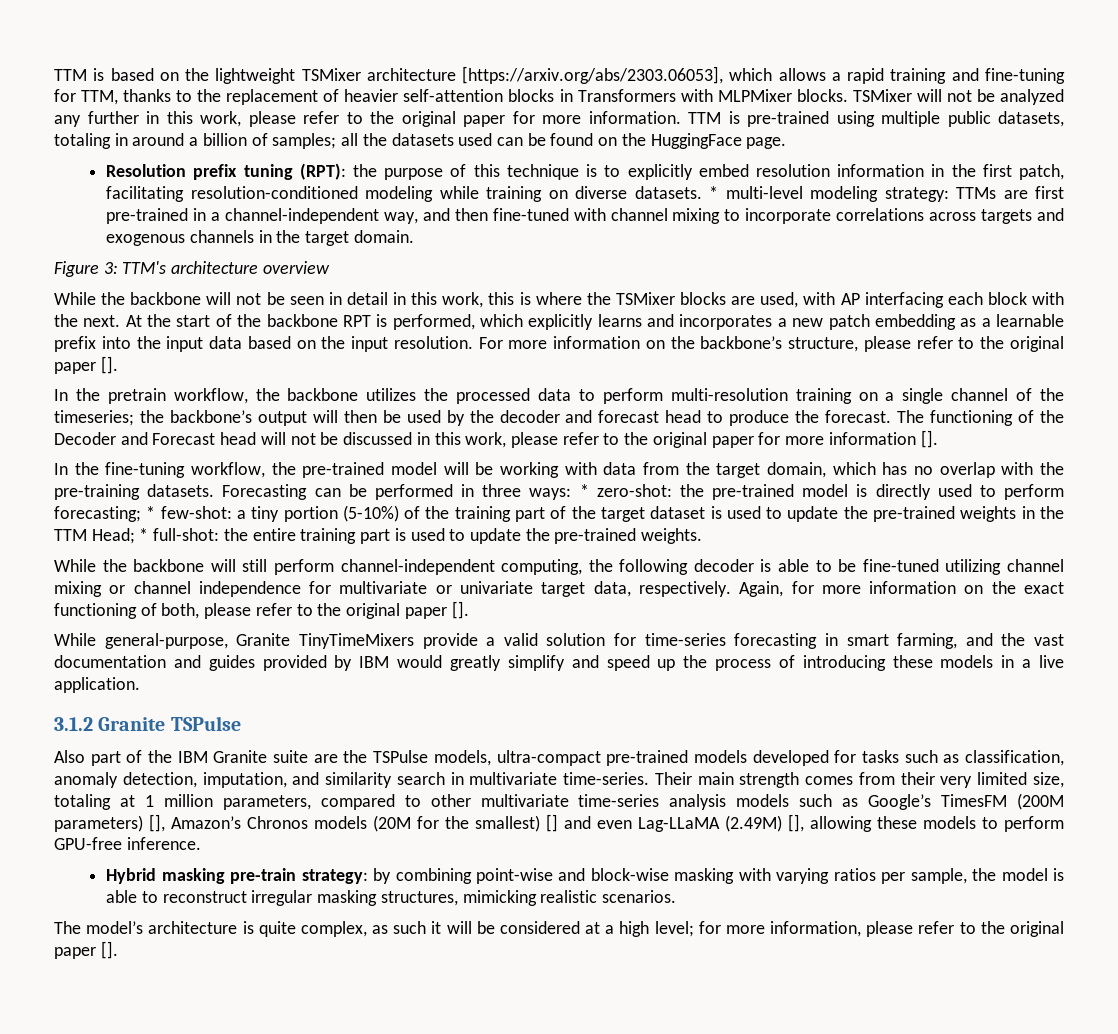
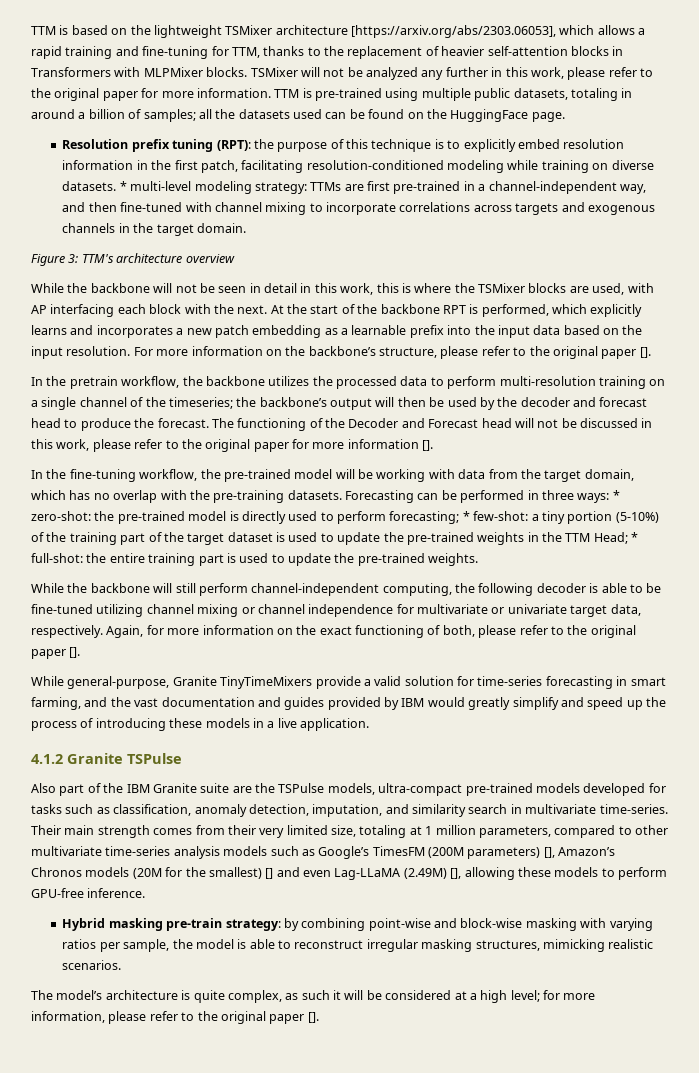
- 3.1.2 Granite TSPulse
+ 4.1.2 Granite TSPulse

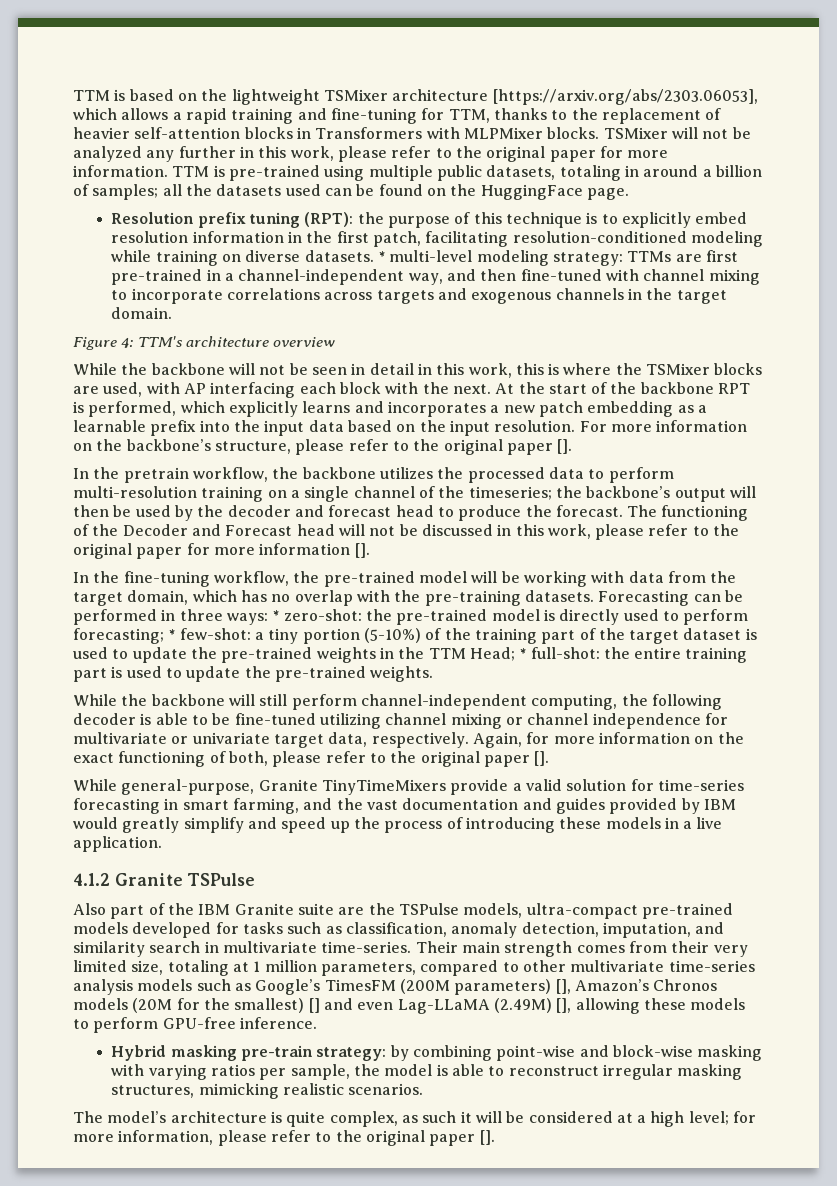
- Figure 3: TTM's architecture overview
+ Figure 4: TTM's architecture overview

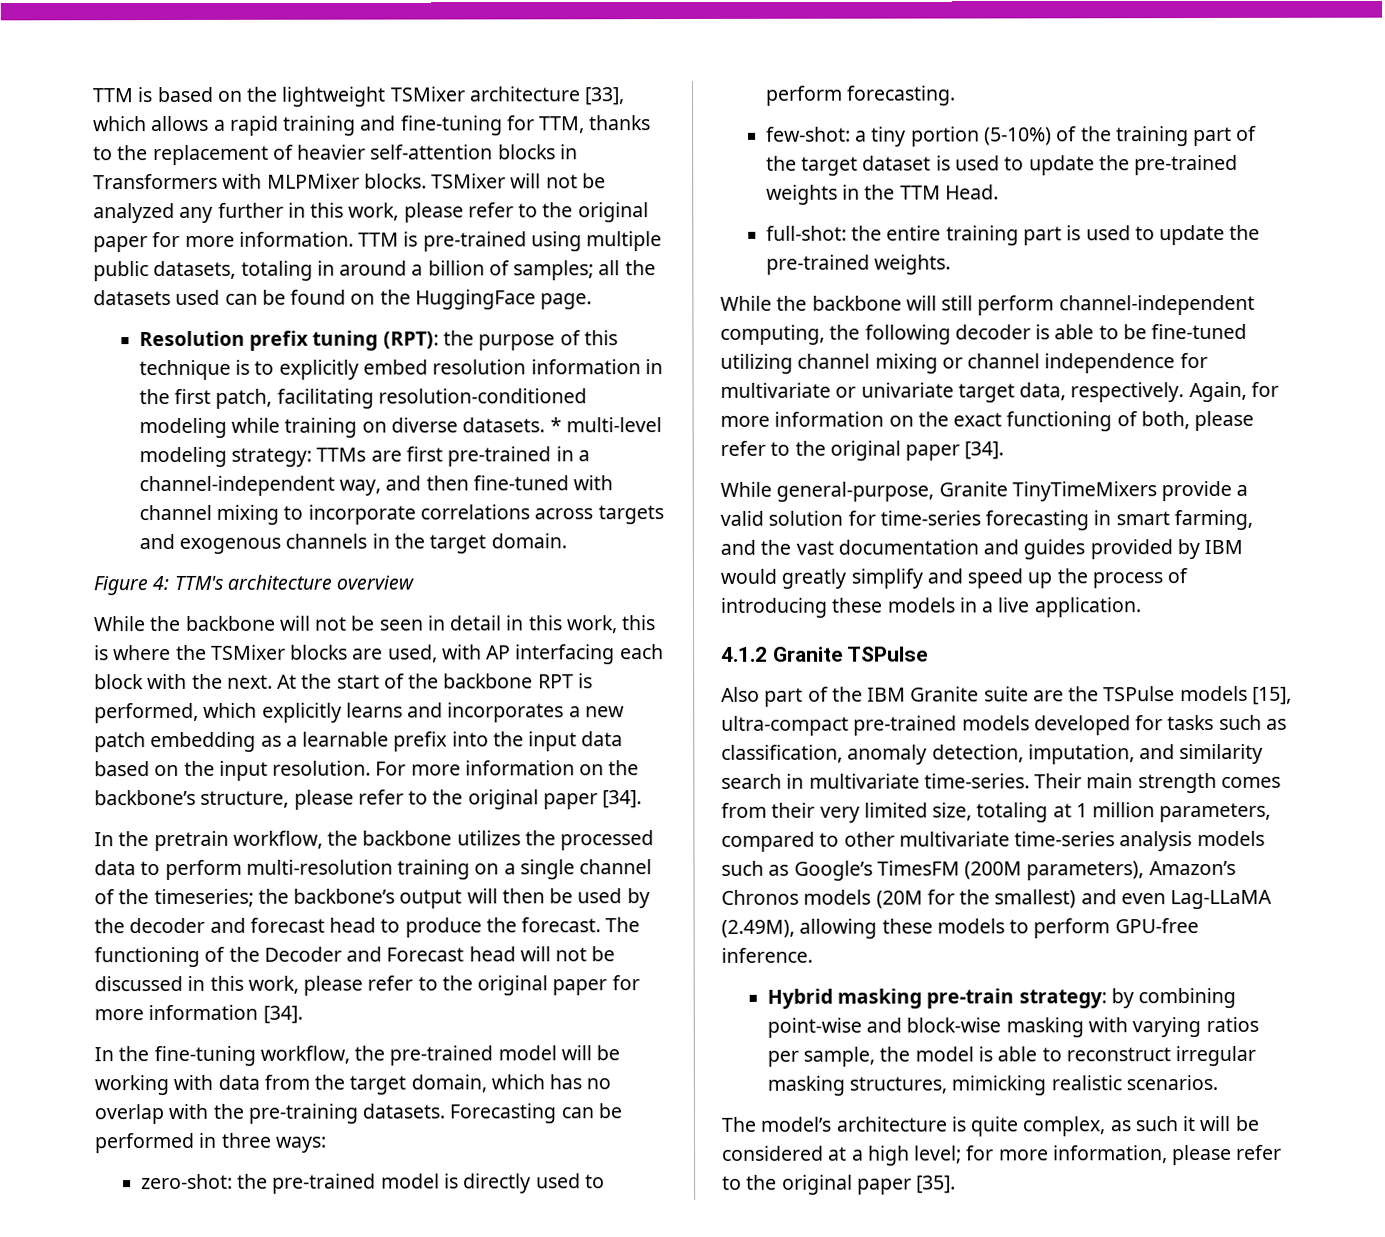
- TTM is based on the lightweight TSMixer architecture [https://arxiv.org/abs/2303.06053], which allows a rapid training and fine-tuning for TTM, thanks to the replacement of heavier self-attention blocks in Transformers with MLPMixer blocks.
+ TTM is based on the lightweight TSMixer architecture [33], which allows a rapid training and fine-tuning for TTM, thanks to the replacement of heavier self-attention blocks in Transformers with MLPMixer blocks.
- For more information on the backbone’s structure, please refer to the original paper [].
+ For more information on the backbone’s structure, please refer to the original paper [34].
- The functioning of the Decoder and Forecast head will not be discussed in this work, please refer to the original paper for more information [].
+ The functioning of the Decoder and Forecast head will not be discussed in this work, please refer to the original paper for more information [34].
- Forecasting can be performed in three ways: * zero-shot: the pre-trained model is directly used to perform forecasting; * few-shot: a tiny portion (5-10%) of the training part of the target dataset is used to update the pre-trained weights in the TTM Head; * full-shot: the entire training part is used to update the pre-trained weights.
+ Forecasting can be performed in three ways:
+ zero-shot: the pre-trained model is directly used to perform forecasting.
+ few-shot: a tiny portion (5-10%) of the training part of the target dataset is used to update the pre-trained weights in the TTM Head.
+ full-shot: the entire training part is used to update the pre-trained weights.
- Again, for more information on the exact functioning of both, please refer to the original paper [].
+ Again, for more information on the exact functioning of both, please refer to the original paper [34].
- Also part of the IBM Granite suite are the TSPulse models, ultra-compact pre-trained models developed for tasks such as classification, anomaly detection, imputation, and similarity search in multivariate time-series.
+ Also part of the IBM Granite suite are the TSPulse models [15], ultra-compact pre-trained models developed for tasks such as classification, anomaly detection, imputation, and similarity search in multivariate time-series.
- Their main strength comes from their very limited size, totaling at 1 million parameters, compared to other multivariate time-series analysis models such as Google’s TimesFM (200M parameters) [], Amazon’s Chronos models (20M for the smallest) [] and even Lag-LLaMA (2.49M) [], allowing these models to perform GPU-free inference.
+ Their main strength comes from their very limited size, totaling at 1 million parameters, compared to other multivariate time-series analysis models such as Google’s TimesFM (200M parameters), Amazon’s Chronos models (20M for the smallest) and even Lag-LLaMA (2.49M), allowing these models to perform GPU-free inference.
- The model’s architecture is quite complex, as such it will be considered at a high level; for more information, please refer to the original paper [].
+ The model’s architecture is quite complex, as such it will be considered at a high level; for more information, please refer to the original paper [35].

